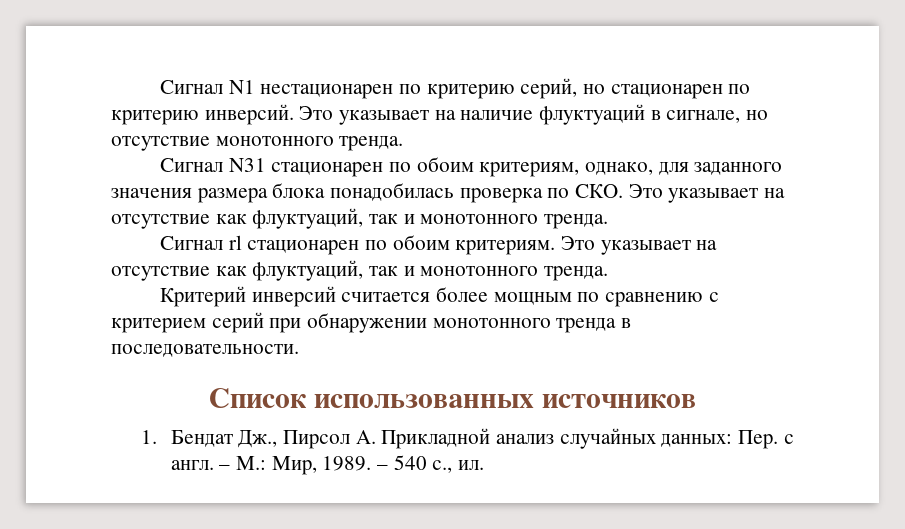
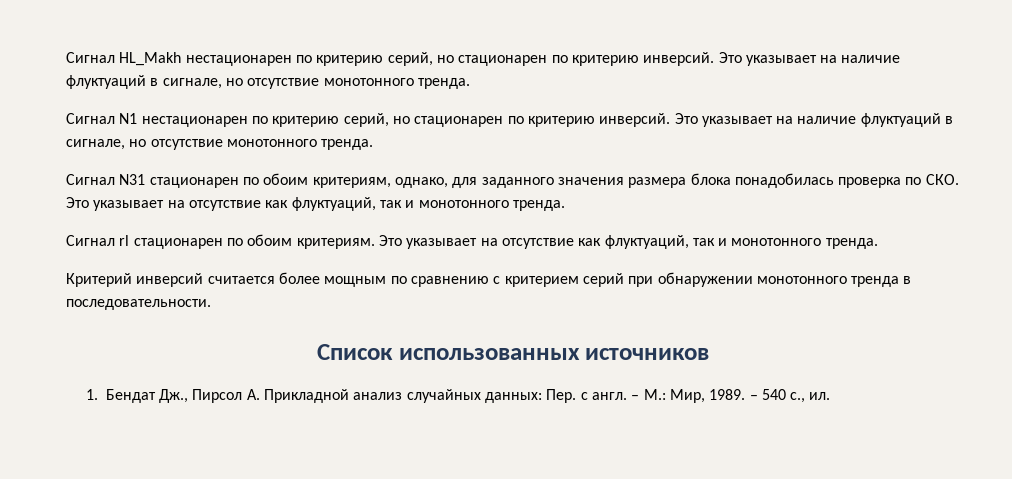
+ Сигнал HL_Makh нестационарен по критерию серий, но стационарен по критерию инверсий. Это указывает на наличие флуктуаций в сигнале, но отсутствие монотонного тренда.

